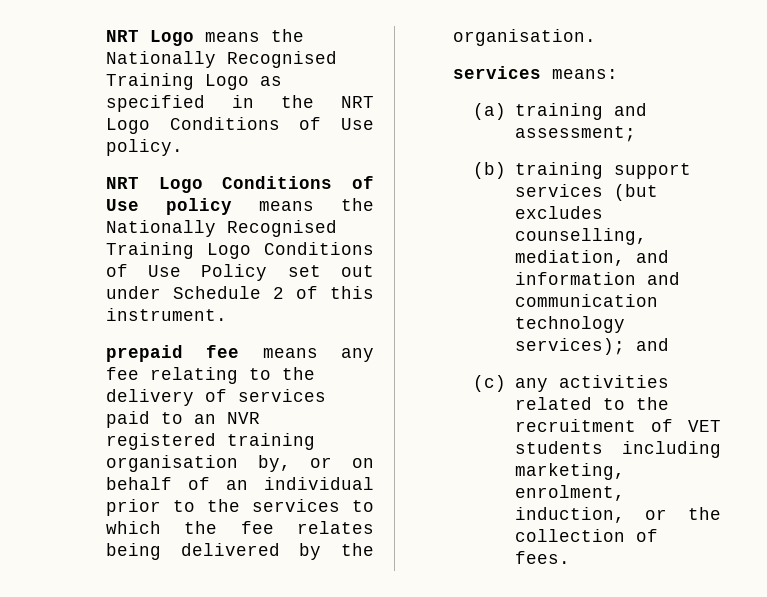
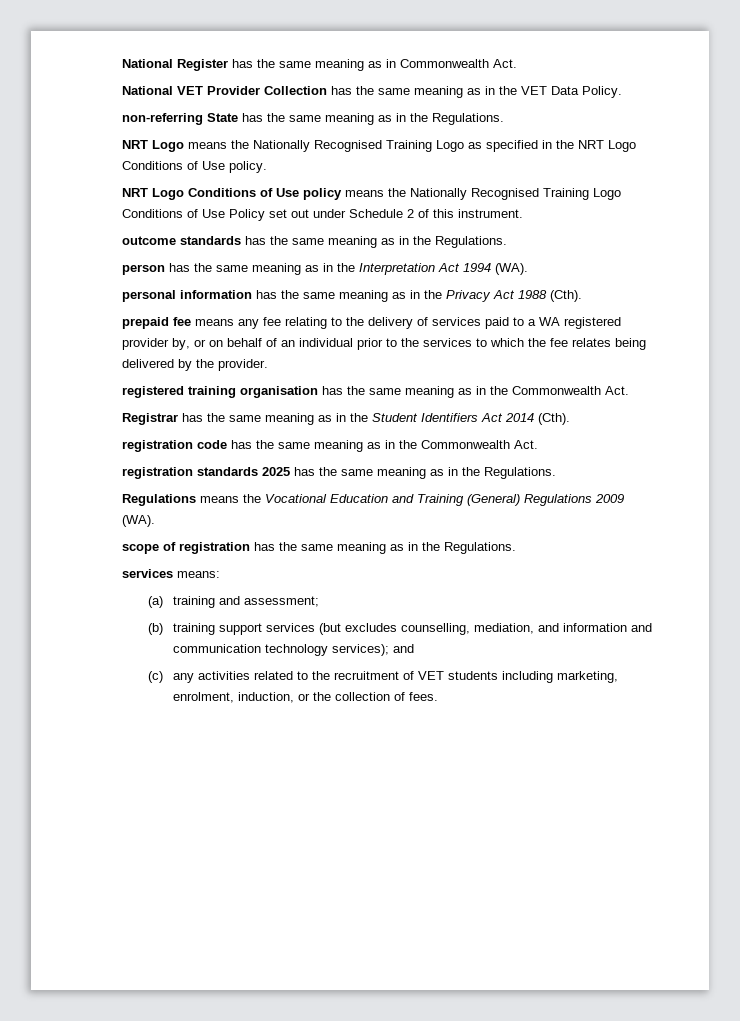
+ National Register has the same meaning as in Commonwealth Act.
+ National VET Provider Collection has the same meaning as in the VET Data Policy.
+ non-referring State has the same meaning as in the Regulations.
+ outcome standards has the same meaning as in the Regulations.
+ person has the same meaning as in the Interpretation Act 1994 (WA).
+ personal information has the same meaning as in the Privacy Act 1988 (Cth).
- prepaid fee means any fee relating to the delivery of services paid to an NVR registered training organisation by, or on behalf of an individual prior to the services to which the fee relates being delivered by the organisation.
+ prepaid fee means any fee relating to the delivery of services paid to a WA registered provider by, or on behalf of an individual prior to the services to which the fee relates being delivered by the provider.
+ registered training organisation has the same meaning as in the Commonwealth Act.
+ Registrar has the same meaning as in the Student Identifiers Act 2014 (Cth).
+ registration code has the same meaning as in the Commonwealth Act.
+ registration standards 2025 has the same meaning as in the Regulations.
+ Regulations means the Vocational Education and Training (General) Regulations 2009 (WA).
+ scope of registration has the same meaning as in the Regulations.

